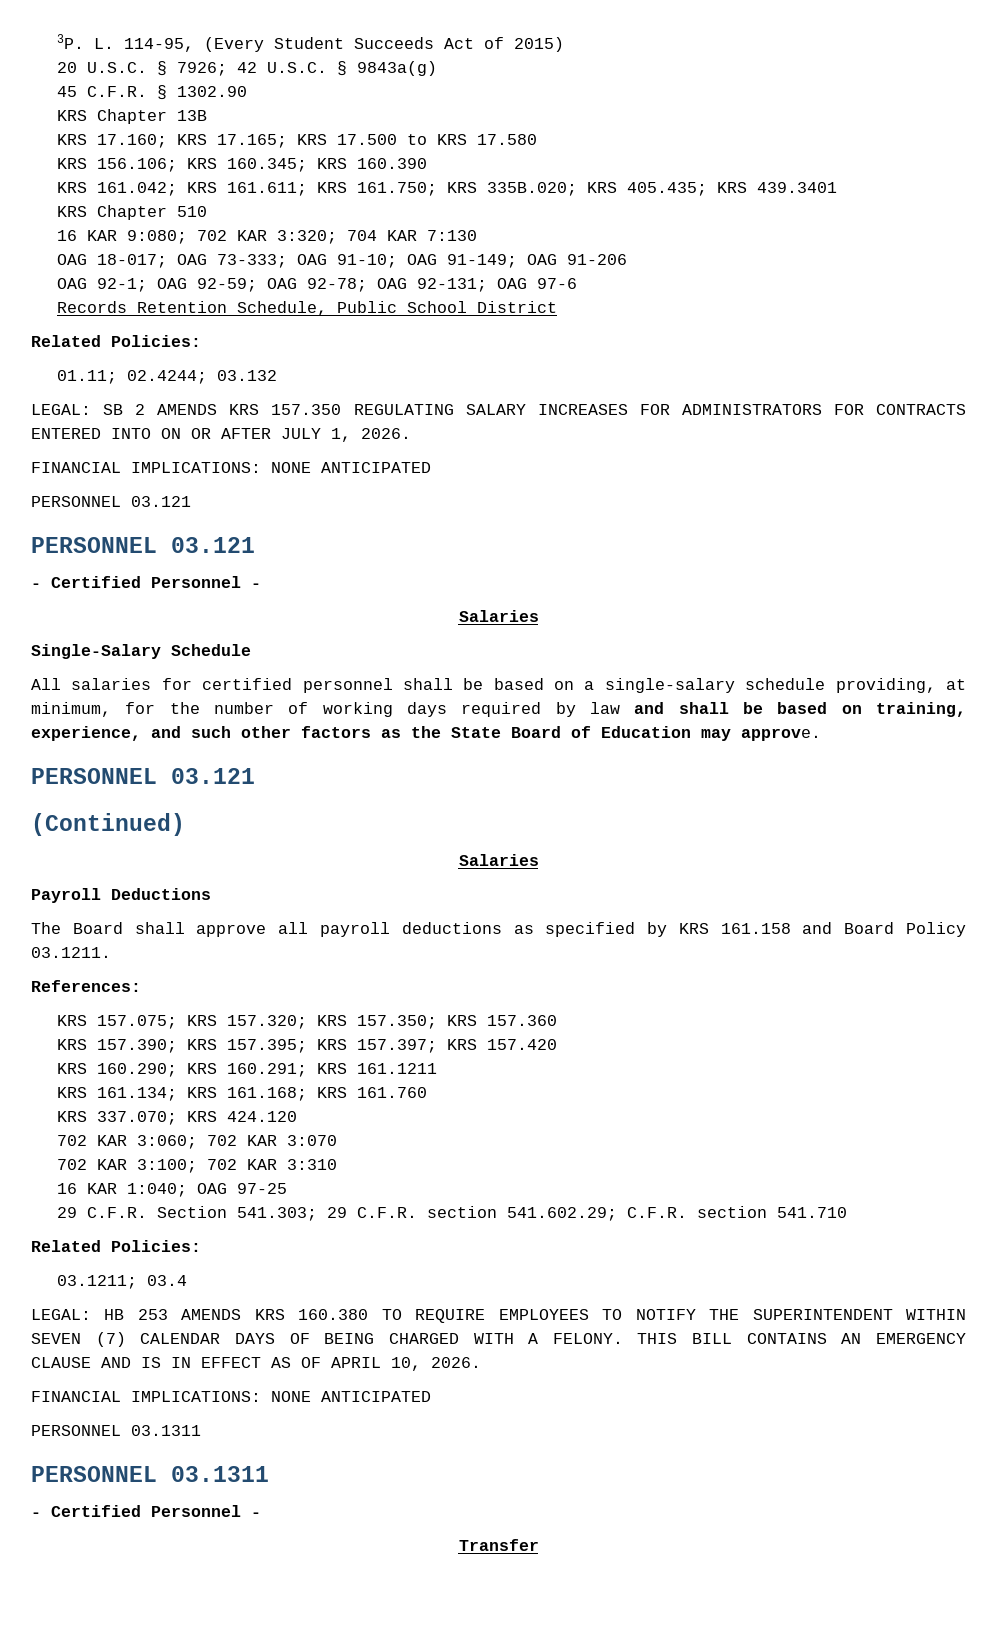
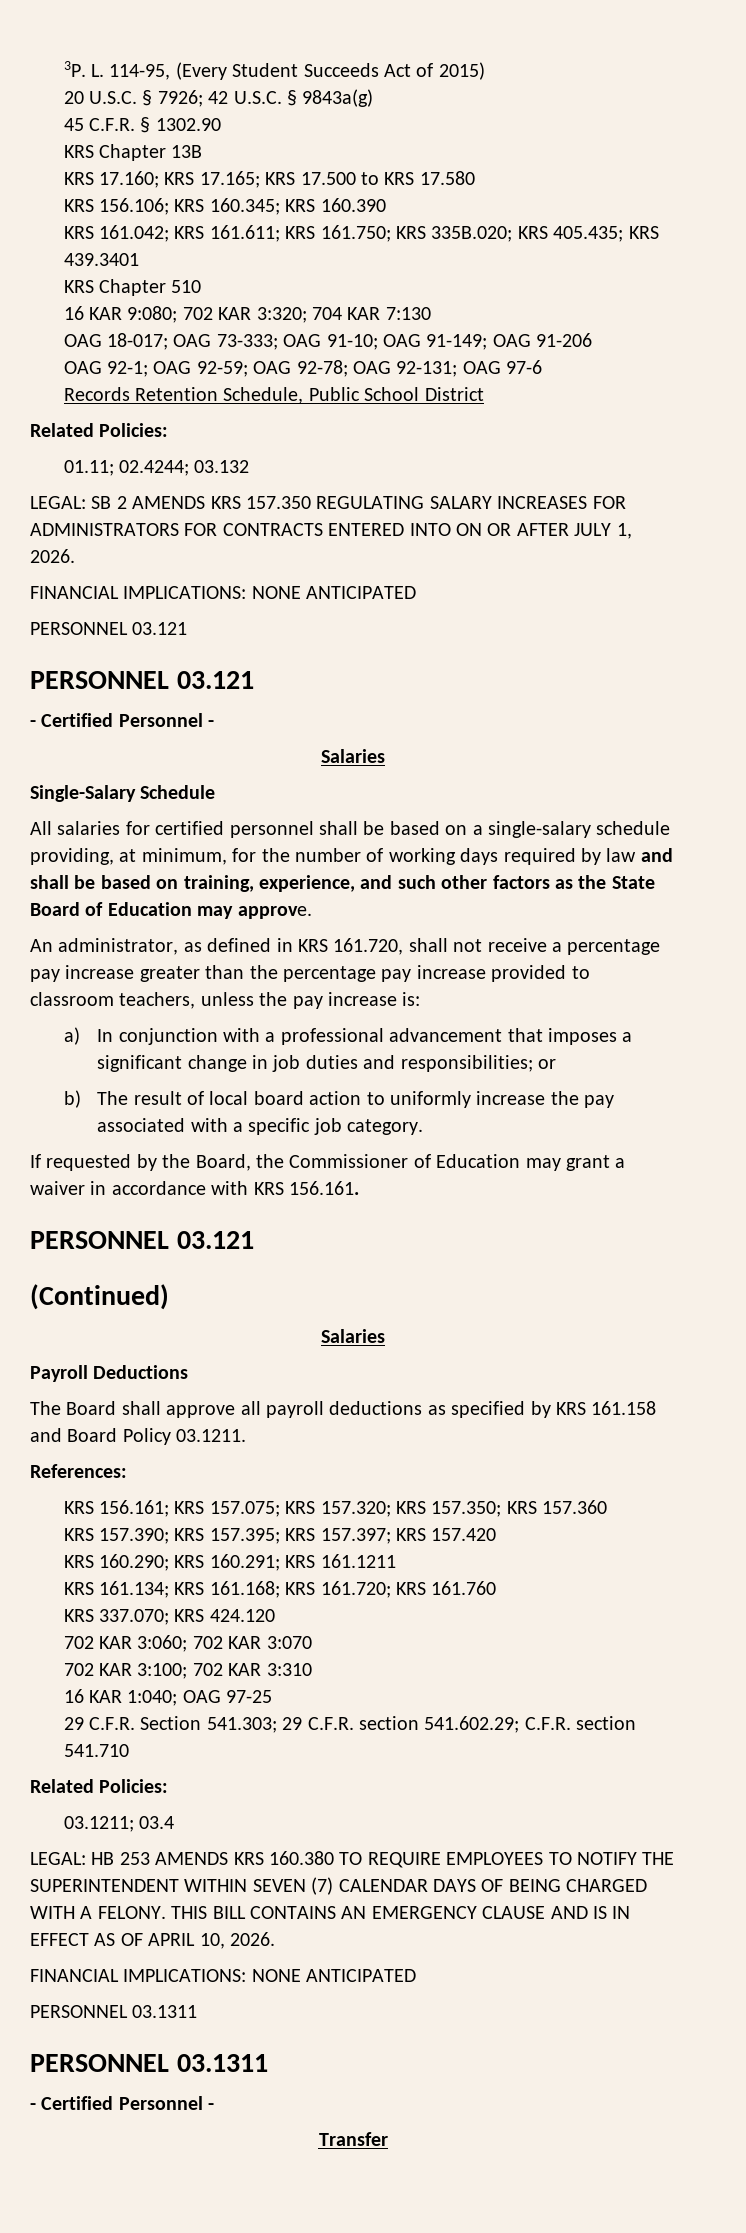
+ An administrator, as defined in KRS 161.720, shall not receive a percentage pay increase greater than the percentage pay increase provided to classroom teachers, unless the pay increase is:
+ a) In conjunction with a professional advancement that imposes a significant change in job duties and responsibilities; or
+ b) The result of local board action to uniformly increase the pay associated with a specific job category.
+ If requested by the Board, the Commissioner of Education may grant a waiver in accordance with KRS 156.161.
- KRS 157.075; KRS 157.320; KRS 157.350; KRS 157.360
+ KRS 156.161; KRS 157.075; KRS 157.320; KRS 157.350; KRS 157.360
- KRS 161.134; KRS 161.168; KRS 161.760
+ KRS 161.134; KRS 161.168; KRS 161.720; KRS 161.760

